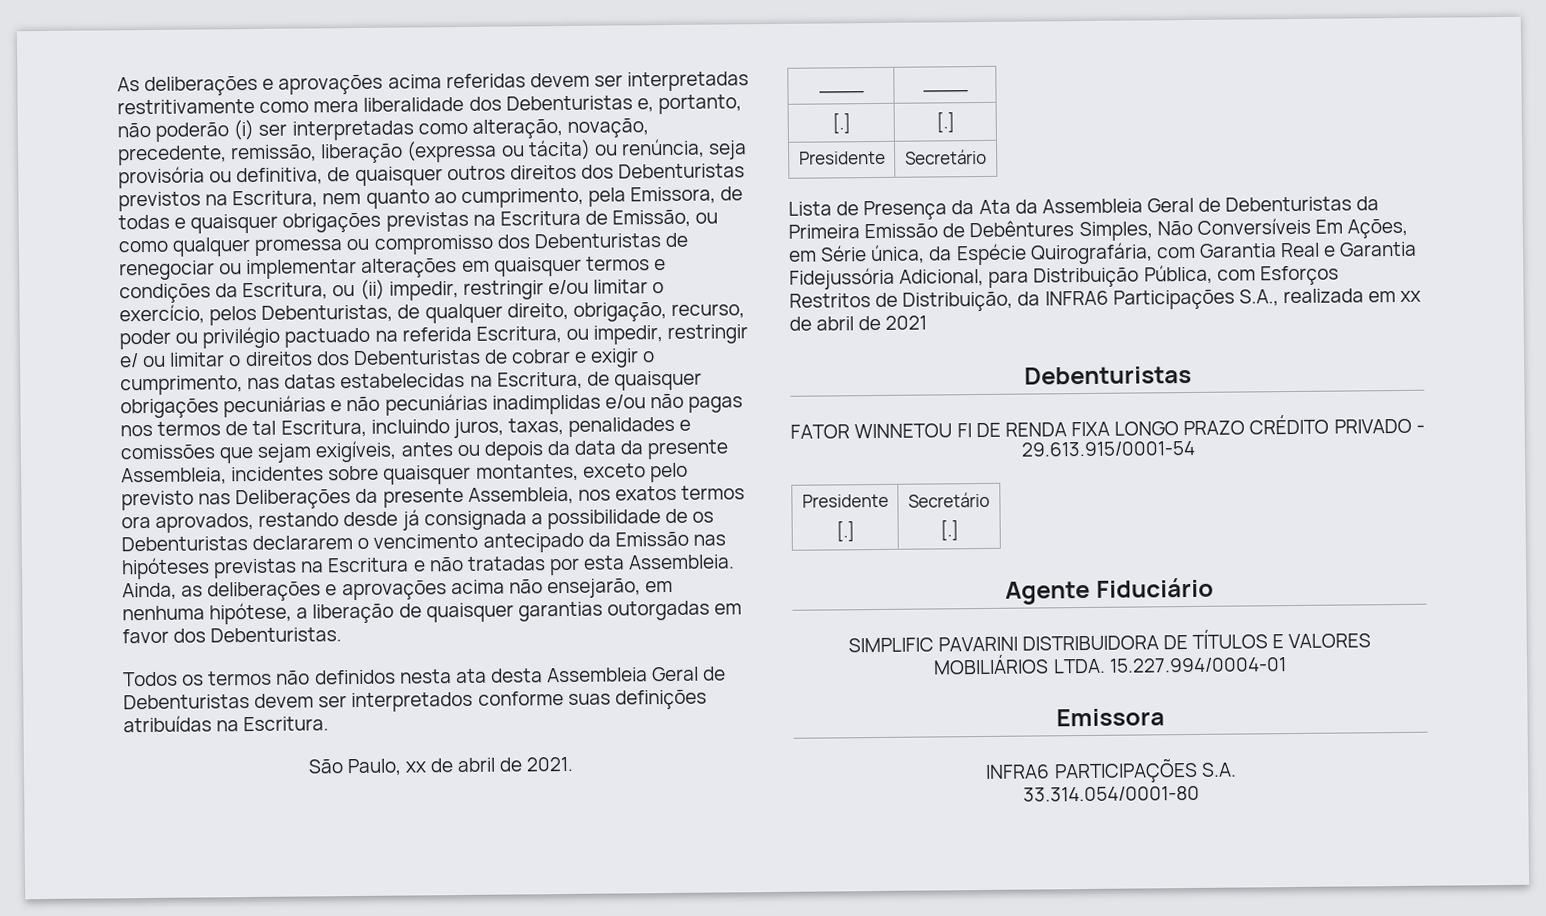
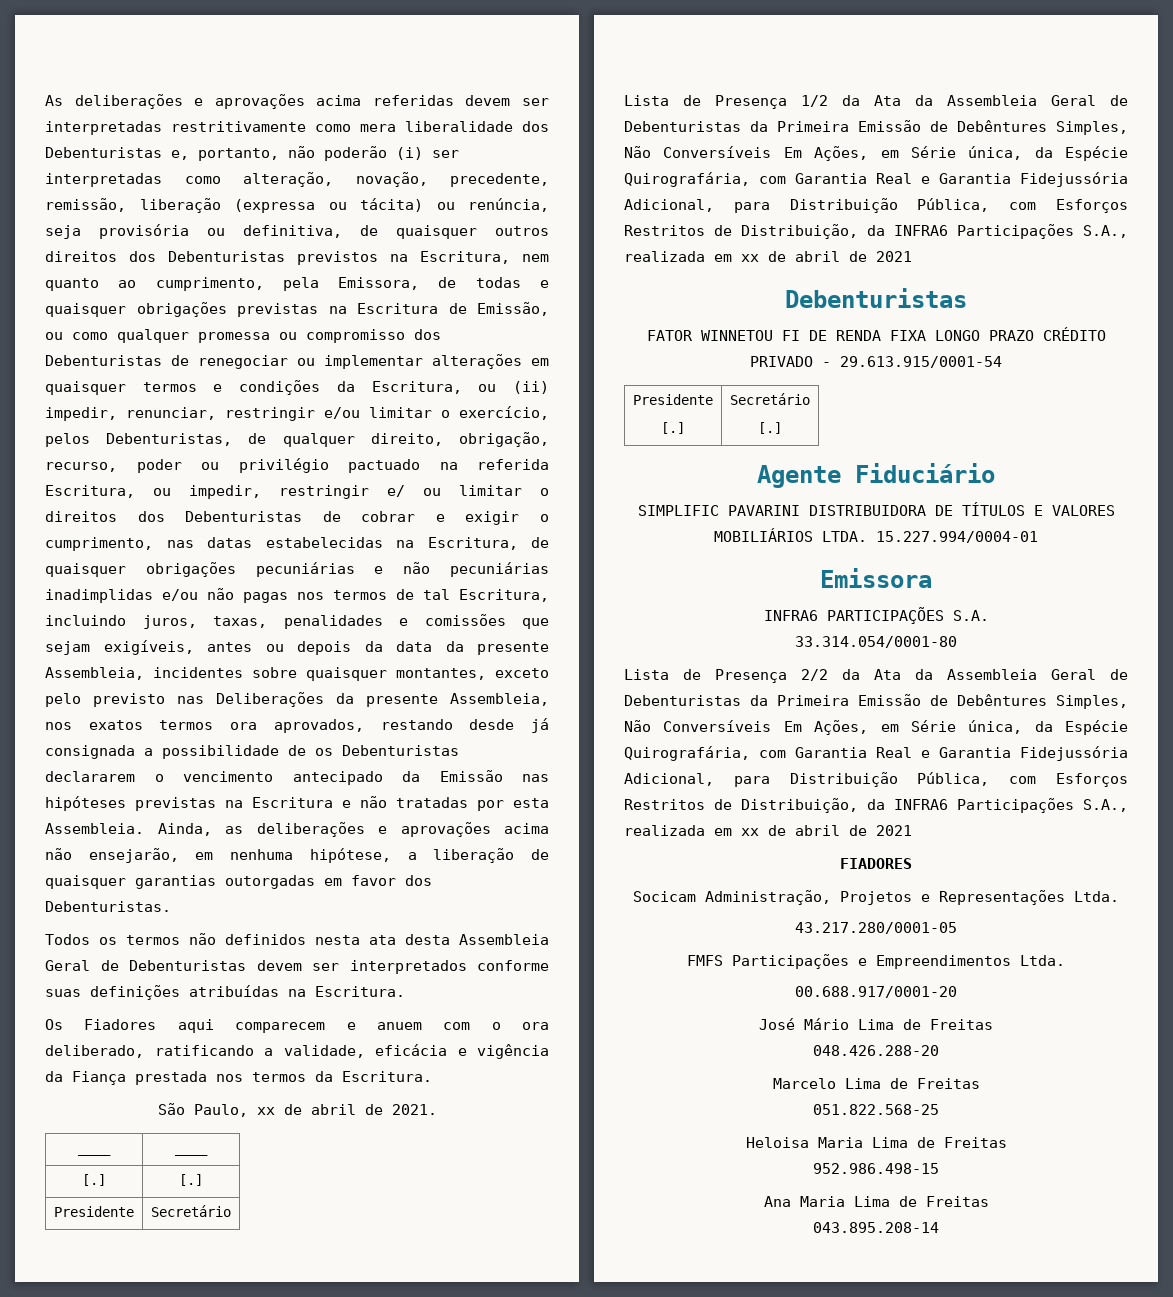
- As deliberações e aprovações acima referidas devem ser interpretadas restritivamente como mera liberalidade dos Debenturistas e, portanto, não poderão (i) ser interpretadas como alteração, novação, precedente, remissão, liberação (expressa ou tácita) ou renúncia, seja provisória ou definitiva, de quaisquer outros direitos dos Debenturistas previstos na Escritura, nem quanto ao cumprimento, pela Emissora, de todas e quaisquer obrigações previstas na Escritura de Emissão, ou como qualquer promessa ou compromisso dos Debenturistas de renegociar ou implementar alterações em quaisquer termos e condições da Escritura, ou (ii) impedir, restringir e/ou limitar o exercício, pelos Debenturistas, de qualquer direito, obrigação, recurso, poder ou privilégio pactuado na referida Escritura, ou impedir, restringir e/ ou limitar o direitos dos Debenturistas de cobrar e exigir o cumprimento, nas datas estabelecidas na Escritura, de quaisquer obrigações pecuniárias e não pecuniárias inadimplidas e/ou não pagas nos termos de tal Escritura, incluindo juros, taxas, penalidades e comissões que sejam exigíveis, antes ou depois da data da presente Assembleia, incidentes sobre quaisquer montantes, exceto pelo previsto nas Deliberações da presente Assembleia, nos exatos termos ora aprovados, restando desde já consignada a possibilidade de os Debenturistas declararem o vencimento antecipado da Emissão nas hipóteses previstas na Escritura e não tratadas por esta Assembleia.
+ As deliberações e aprovações acima referidas devem ser interpretadas restritivamente como mera liberalidade dos Debenturistas e, portanto, não poderão (i) ser interpretadas como alteração, novação, precedente, remissão, liberação (expressa ou tácita) ou renúncia, seja provisória ou definitiva, de quaisquer outros direitos dos Debenturistas previstos na Escritura, nem quanto ao cumprimento, pela Emissora, de todas e quaisquer obrigações previstas na Escritura de Emissão, ou como qualquer promessa ou compromisso dos Debenturistas de renegociar ou implementar alterações em quaisquer termos e condições da Escritura, ou (ii) impedir, renunciar, restringir e/ou limitar o exercício, pelos Debenturistas, de qualquer direito, obrigação, recurso, poder ou privilégio pactuado na referida Escritura, ou impedir, restringir e/ ou limitar o direitos dos Debenturistas de cobrar e exigir o cumprimento, nas datas estabelecidas na Escritura, de quaisquer obrigações pecuniárias e não pecuniárias inadimplidas e/ou não pagas nos termos de tal Escritura, incluindo juros, taxas, penalidades e comissões que sejam exigíveis, antes ou depois da data da presente Assembleia, incidentes sobre quaisquer montantes, exceto pelo previsto nas Deliberações da presente Assembleia, nos exatos termos ora aprovados, restando desde já consignada a possibilidade de os Debenturistas declararem o vencimento antecipado da Emissão nas hipóteses previstas na Escritura e não tratadas por esta Assembleia.
+ Os Fiadores aqui comparecem e anuem com o ora deliberado, ratificando a validade, eficácia e vigência da Fiança prestada nos termos da Escritura.
- Lista de Presença da Ata da Assembleia Geral de Debenturistas da Primeira Emissão de Debêntures Simples, Não Conversíveis Em Ações, em Série única, da Espécie Quirografária, com Garantia Real e Garantia Fidejussória Adicional, para Distribuição Pública, com Esforços Restritos de Distribuição, da INFRA6 Participações S.A., realizada em xx de abril de 2021
+ Lista de Presença 1/2 da Ata da Assembleia Geral de Debenturistas da Primeira Emissão de Debêntures Simples, Não Conversíveis Em Ações, em Série única, da Espécie Quirografária, com Garantia Real e Garantia Fidejussória Adicional, para Distribuição Pública, com Esforços Restritos de Distribuição, da INFRA6 Participações S.A., realizada em xx de abril de 2021
+ Lista de Presença 2/2 da Ata da Assembleia Geral de Debenturistas da Primeira Emissão de Debêntures Simples, Não Conversíveis Em Ações, em Série única, da Espécie Quirografária, com Garantia Real e Garantia Fidejussória Adicional, para Distribuição Pública, com Esforços Restritos de Distribuição, da INFRA6 Participações S.A., realizada em xx de abril de 2021
+ FIADORES
+ Socicam Administração, Projetos e Representações Ltda.
+ 43.217.280/0001-05
+ FMFS Participações e Empreendimentos Ltda.
+ 00.688.917/0001-20
+ José Mário Lima de Freitas
+ 048.426.288-20
+ Marcelo Lima de Freitas
+ 051.822.568-25
+ Heloisa Maria Lima de Freitas
+ 952.986.498-15
+ Ana Maria Lima de Freitas
+ 043.895.208-14

